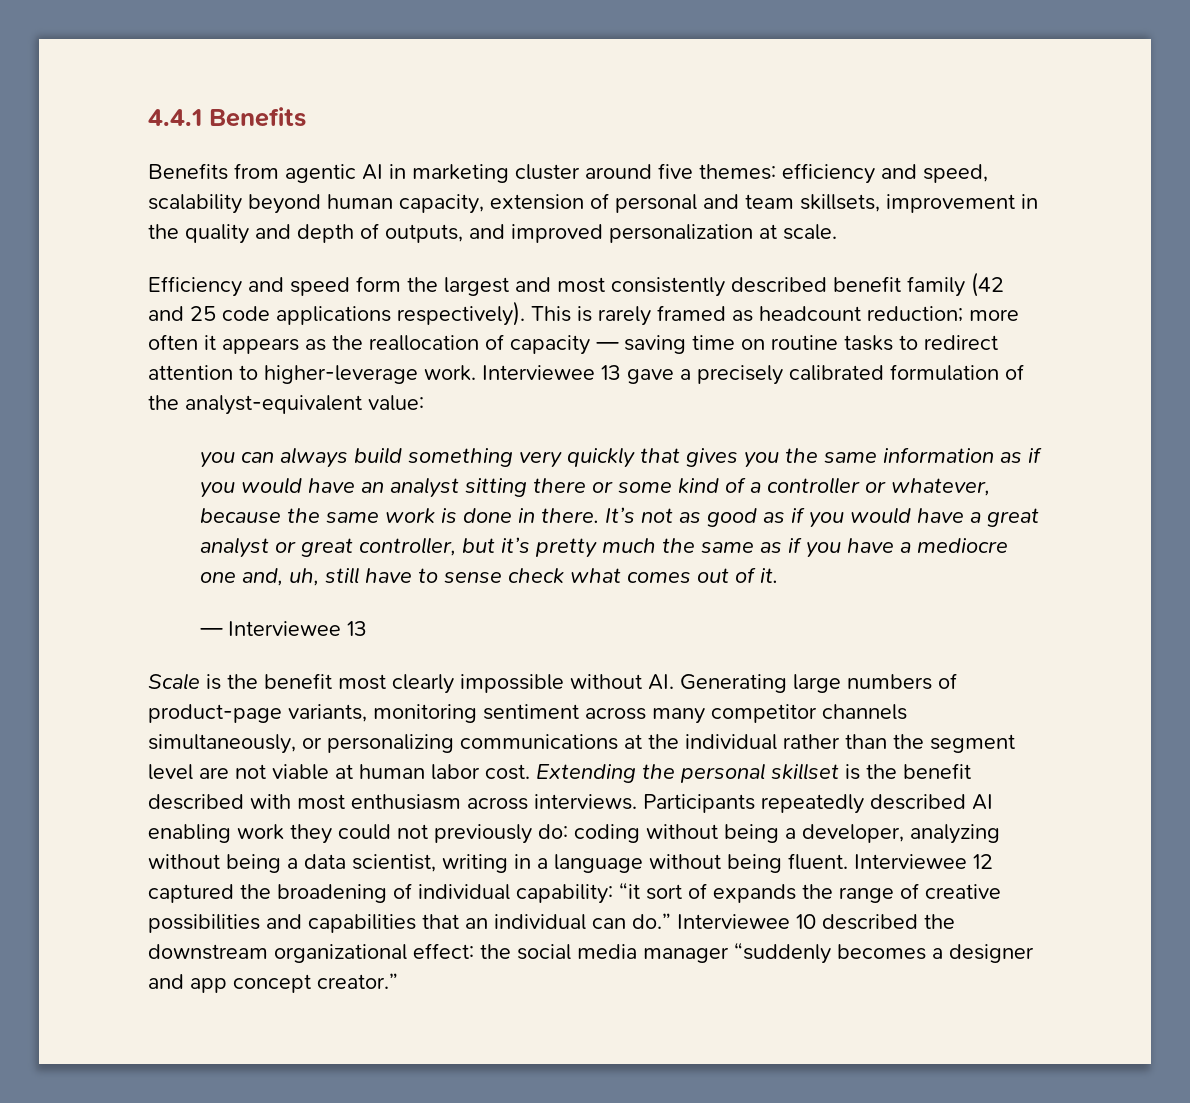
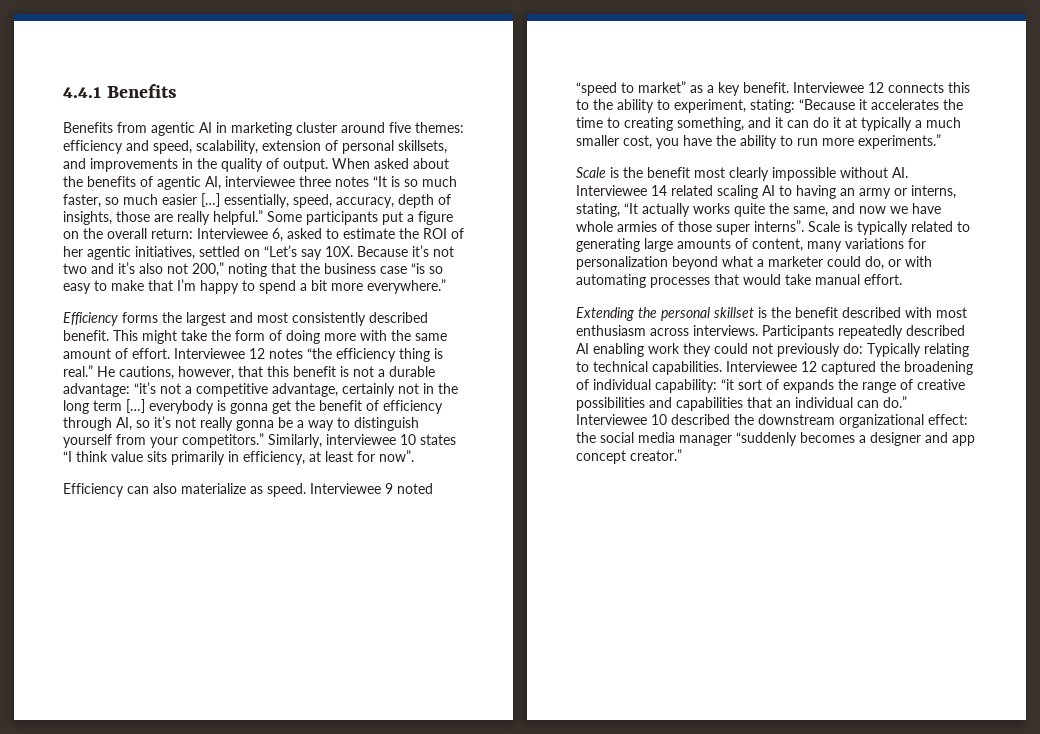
- Benefits from agentic AI in marketing cluster around five themes: efficiency and speed, scalability beyond human capacity, extension of personal and team skillsets, improvement in the quality and depth of outputs, and improved personalization at scale.
- Efficiency and speed form the largest and most consistently described benefit family (42 and 25 code applications respectively). This is rarely framed as headcount reduction; more often it appears as the reallocation of capacity — saving time on routine tasks to redirect attention to higher-leverage work. Interviewee 13 gave a precisely calibrated formulation of the analyst-equivalent value:
- you can always build something very quickly that gives you the same information as if you would have an analyst sitting there or some kind of a controller or whatever, because the same work is done in there. It’s not as good as if you would have a great analyst or great controller, but it’s pretty much the same as if you have a mediocre one and, uh, still have to sense check what comes out of it.
- — Interviewee 13
+ Benefits from agentic AI in marketing cluster around five themes: efficiency and speed, scalability, extension of personal skillsets, and improvements in the quality of output. When asked about the benefits of agentic AI, interviewee three notes “It is so much faster, so much easier […] essentially, speed, accuracy, depth of insights, those are really helpful.” Some participants put a figure on the overall return: Interviewee 6, asked to estimate the ROI of her agentic initiatives, settled on “Let’s say 10X. Because it’s not two and it’s also not 200,” noting that the business case “is so easy to make that I’m happy to spend a bit more everywhere.”
+ Efficiency forms the largest and most consistently described benefit. This might take the form of doing more with the same amount of effort. Interviewee 12 notes “the efficiency thing is real.” He cautions, however, that this benefit is not a durable advantage: “it’s not a competitive advantage, certainly not in the long term […] everybody is gonna get the benefit of efficiency through AI, so it’s not really gonna be a way to distinguish yourself from your competitors.” Similarly, interviewee 10 states “I think value sits primarily in efficiency, at least for now”.
+ Efficiency can also materialize as speed. Interviewee 9 noted “speed to market” as a key benefit. Interviewee 12 connects this to the ability to experiment, stating: “Because it accelerates the time to creating something, and it can do it at typically a much smaller cost, you have the ability to run more experiments.”
- Scale is the benefit most clearly impossible without AI. Generating large numbers of product-page variants, monitoring sentiment across many competitor channels simultaneously, or personalizing communications at the individual rather than the segment level are not viable at human labor cost. Extending the personal skillset is the benefit described with most enthusiasm across interviews.
+ Scale is the benefit most clearly impossible without AI. Interviewee 14 related scaling AI to having an army or interns, stating, “It actually works quite the same, and now we have whole armies of those super interns”. Scale is typically related to generating large amounts of content, many variations for personalization beyond what a marketer could do, or with automating processes that would take manual effort.
+ Extending the personal skillset is the benefit described with most enthusiasm across interviews.
- Participants repeatedly described AI enabling work they could not previously do: coding without being a developer, analyzing without being a data scientist, writing in a language without being fluent.
+ Participants repeatedly described AI enabling work they could not previously do: Typically relating to technical capabilities.

